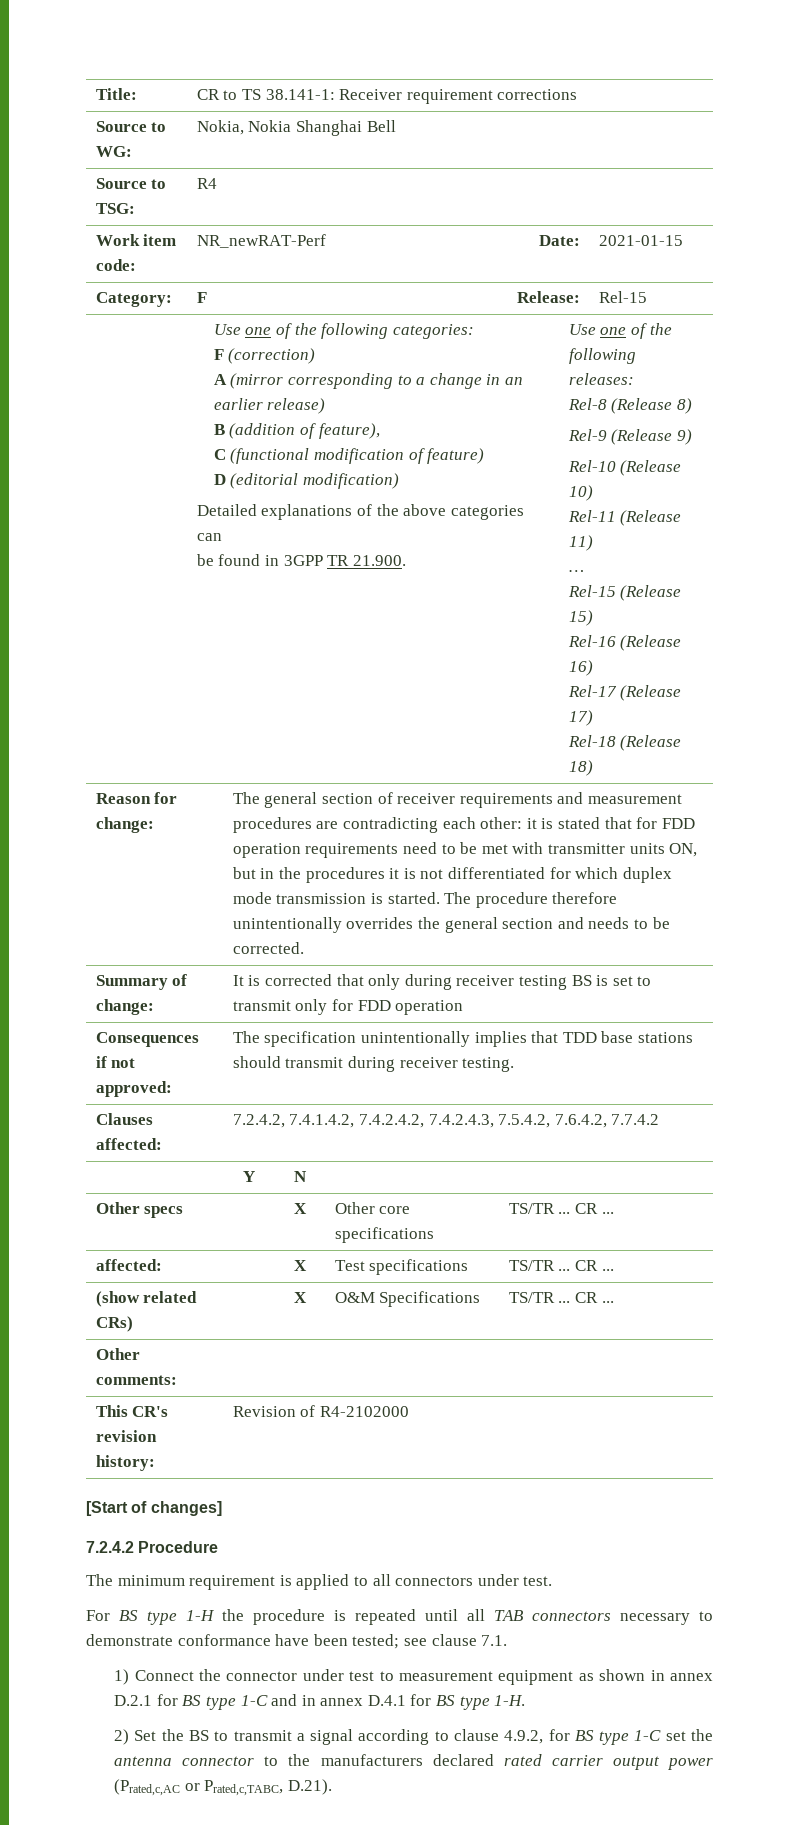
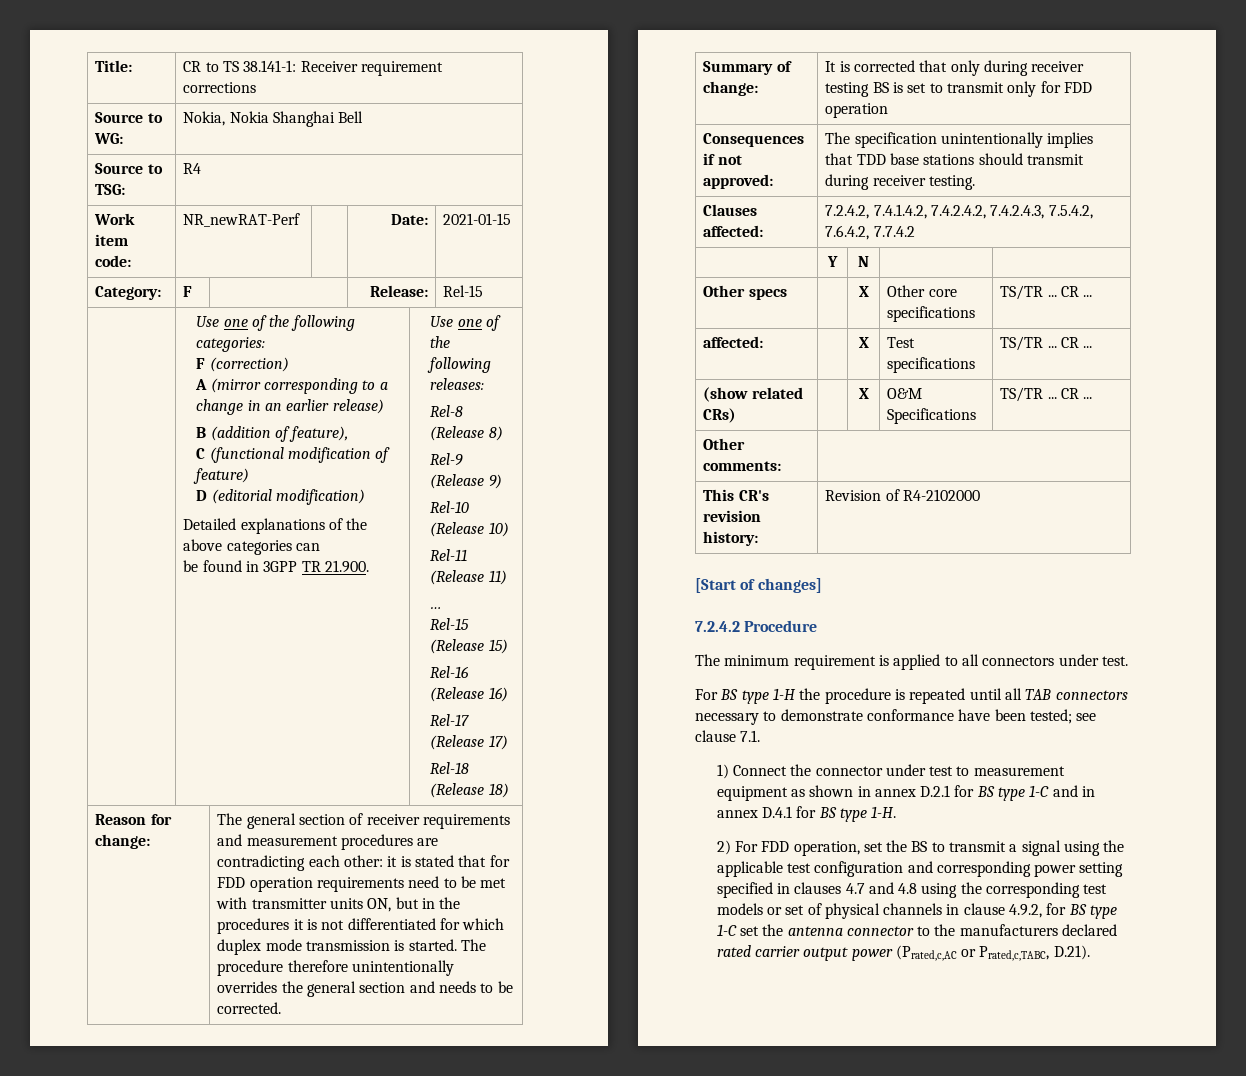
- 2) Set the BS to transmit a signal according to clause 4.9.2, for BS type 1-C set the antenna connector to the manufacturers declared rated carrier output power (Prated,c,AC or Prated,c,TABC, D.21).
+ 2) For FDD operation, set the BS to transmit a signal using the applicable test configuration and corresponding power setting specified in clauses 4.7 and 4.8 using the corresponding test models or set of physical channels in clause 4.9.2, for BS type 1-C set the antenna connector to the manufacturers declared rated carrier output power (Prated,c,AC or Prated,c,TABC, D.21).

